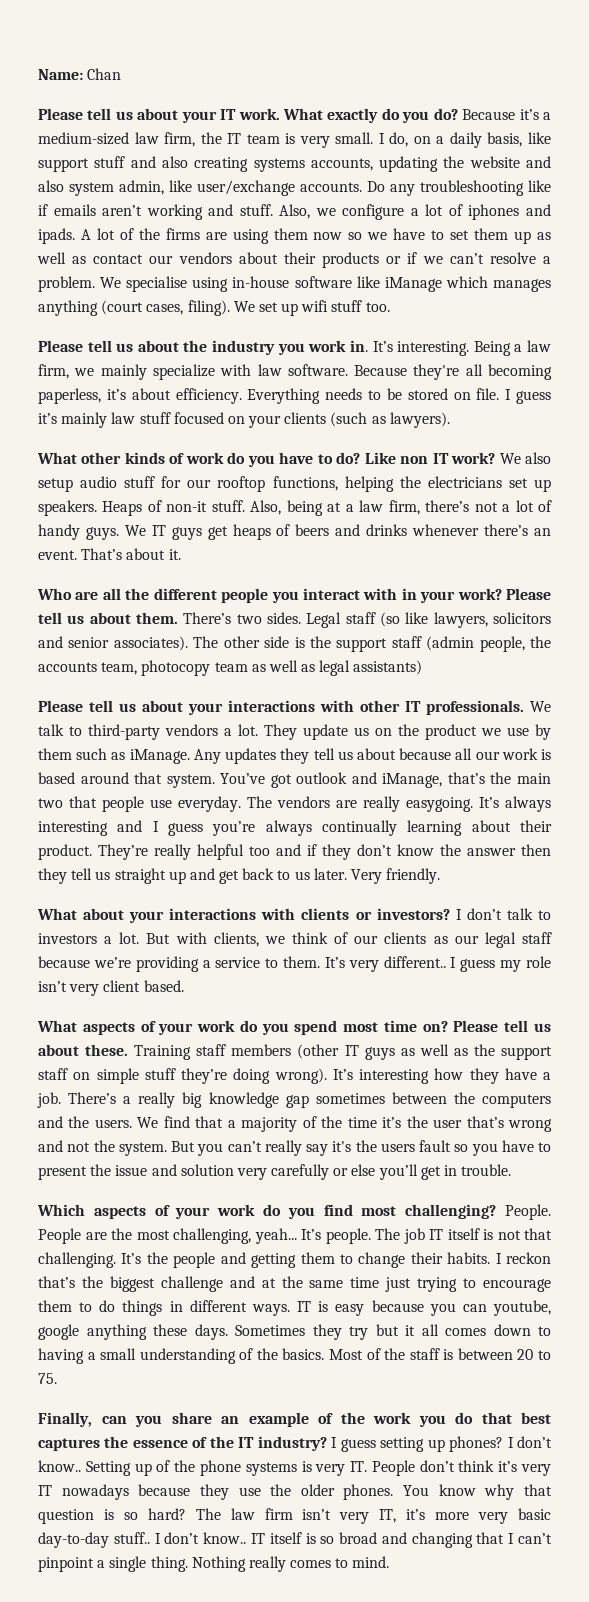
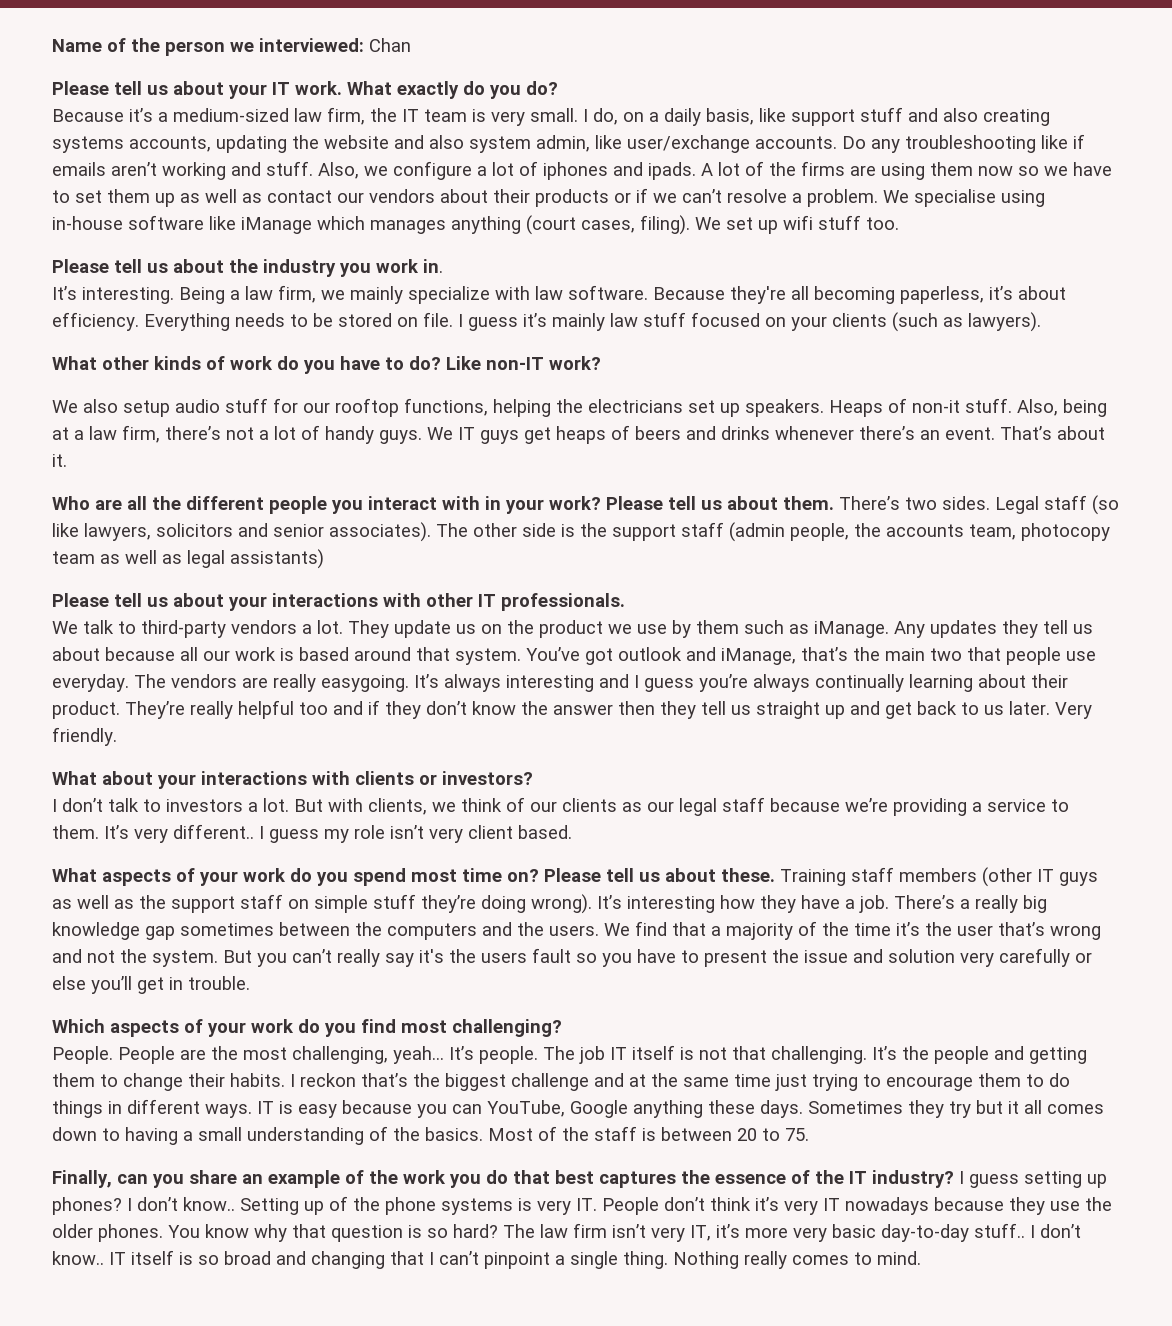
- Name: Chan
+ Name of the person we interviewed: Chan
- What exactly do you do? Because it’s a medium-sized law firm, the IT team is very small.
+ What exactly do you do?
+ Because it’s a medium-sized law firm, the IT team is very small.
- Please tell us about the industry you work in. It’s interesting.
+ Please tell us about the industry you work in.
+ It’s interesting.
- Like non IT work? We also setup audio stuff for our rooftop functions, helping the electricians set up speakers.
+ Like non-IT work?
+ We also setup audio stuff for our rooftop functions, helping the electricians set up speakers.
- Please tell us about your interactions with other IT professionals. We talk to third-party vendors a lot.
+ Please tell us about your interactions with other IT professionals.
+ We talk to third-party vendors a lot.
- What about your interactions with clients or investors? I don’t talk to investors a lot.
+ What about your interactions with clients or investors?
+ I don’t talk to investors a lot.
- Which aspects of your work do you find most challenging? People.
+ Which aspects of your work do you find most challenging?
+ People.
- IT is easy because you can youtube, google anything these days.
+ IT is easy because you can YouTube, Google anything these days.

